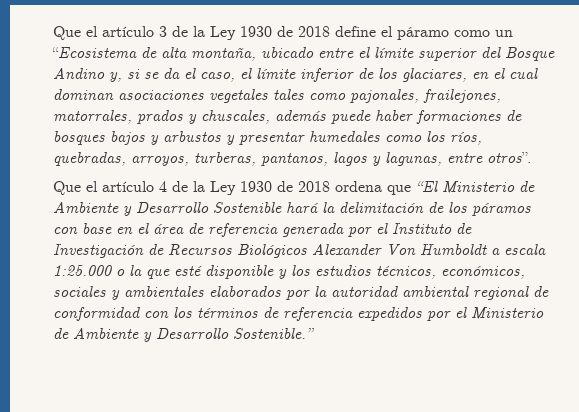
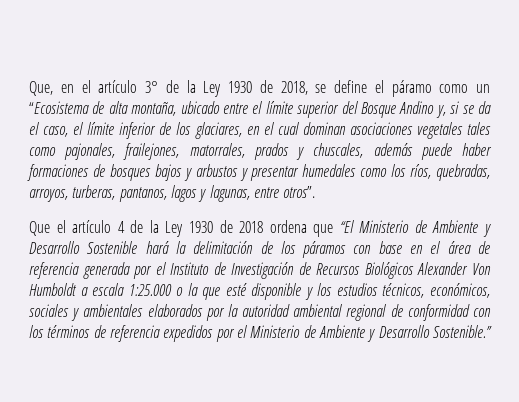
- Que el artículo 3 de la Ley 1930 de 2018 define el páramo como un “Ecosistema de alta montaña, ubicado entre el límite superior del Bosque Andino y, si se da el caso, el límite inferior de los glaciares, en el cual dominan asociaciones vegetales tales como pajonales, frailejones, matorrales, prados y chuscales, además puede haber formaciones de bosques bajos y arbustos y presentar humedales como los ríos, quebradas, arroyos, turberas, pantanos, lagos y lagunas, entre otros”.
+ Que, en el artículo 3° de la Ley 1930 de 2018, se define el páramo como un “Ecosistema de alta montaña, ubicado entre el límite superior del Bosque Andino y, si se da el caso, el límite inferior de los glaciares, en el cual dominan asociaciones vegetales tales como pajonales, frailejones, matorrales, prados y chuscales, además puede haber formaciones de bosques bajos y arbustos y presentar humedales como los ríos, quebradas, arroyos, turberas, pantanos, lagos y lagunas, entre otros”.

